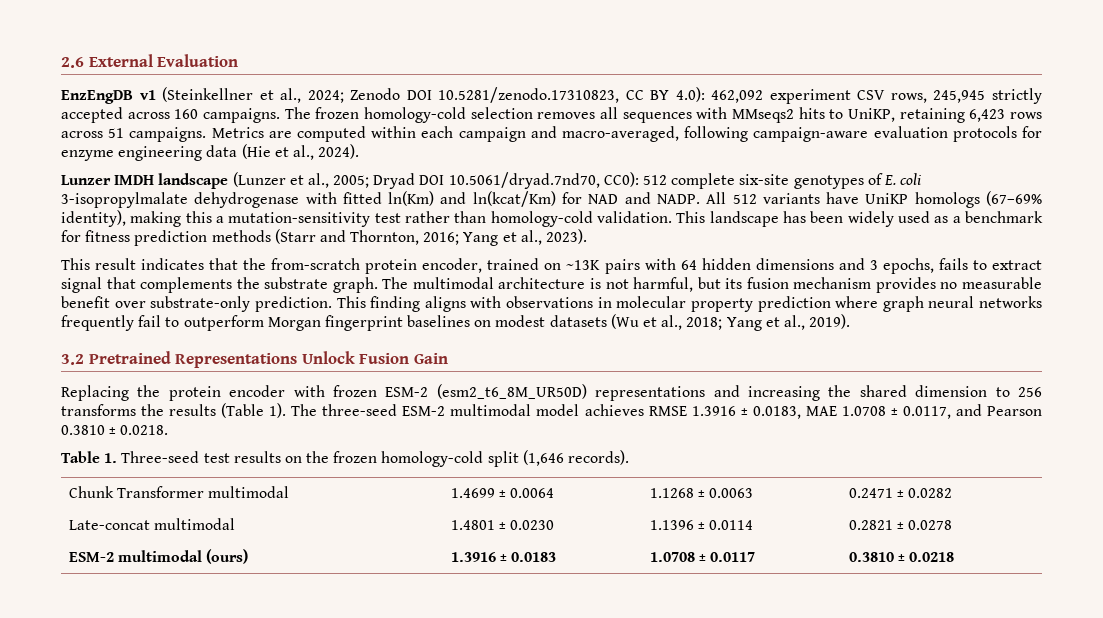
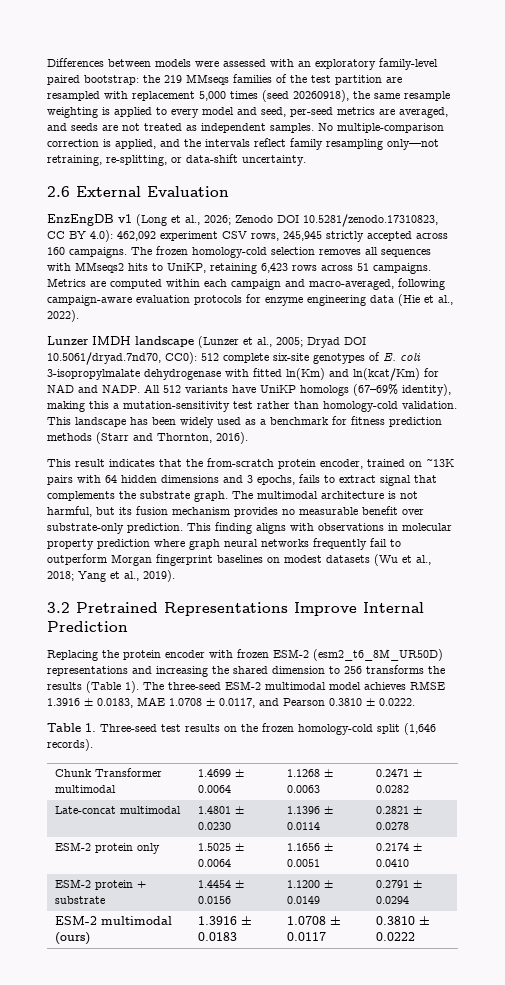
+ Differences between models were assessed with an exploratory family-level paired bootstrap: the 219 MMseqs families of the test partition are resampled with replacement 5,000 times (seed 20260918), the same resample weighting is applied to every model and seed, per-seed metrics are averaged, and seeds are not treated as independent samples. No multiple-comparison correction is applied, and the intervals reflect family resampling only—not retraining, re-splitting, or data-shift uncertainty.
- EnzEngDB v1 (Steinkellner et al., 2024; Zenodo DOI 10.5281/zenodo.17310823, CC BY 4.0): 462,092 experiment CSV rows, 245,945 strictly accepted across 160 campaigns.
+ EnzEngDB v1 (Long et al., 2026; Zenodo DOI 10.5281/zenodo.17310823, CC BY 4.0): 462,092 experiment CSV rows, 245,945 strictly accepted across 160 campaigns.
- Metrics are computed within each campaign and macro-averaged, following campaign-aware evaluation protocols for enzyme engineering data (Hie et al., 2024).
+ Metrics are computed within each campaign and macro-averaged, following campaign-aware evaluation protocols for enzyme engineering data (Hie et al., 2022).
- This landscape has been widely used as a benchmark for fitness prediction methods (Starr and Thornton, 2016; Yang et al., 2023).
+ This landscape has been widely used as a benchmark for fitness prediction methods (Starr and Thornton, 2016).
- 3.2 Pretrained Representations Unlock Fusion Gain
+ 3.2 Pretrained Representations Improve Internal Prediction
- The three-seed ESM-2 multimodal model achieves RMSE 1.3916 ± 0.0183, MAE 1.0708 ± 0.0117, and Pearson 0.3810 ± 0.0218.
+ The three-seed ESM-2 multimodal model achieves RMSE 1.3916 ± 0.0183, MAE 1.0708 ± 0.0117, and Pearson 0.3810 ± 0.0222.
+ ESM-2 protein only | 1.5025 ± 0.0064 | 1.1656 ± 0.0051 | 0.2174 ± 0.0410
+ ESM-2 protein + substrate | 1.4454 ± 0.0156 | 1.1200 ± 0.0149 | 0.2791 ± 0.0294
- ESM-2 multimodal (ours) | 1.3916 ± 0.0183 | 1.0708 ± 0.0117 | 0.3810 ± 0.0218
+ ESM-2 multimodal (ours) | 1.3916 ± 0.0183 | 1.0708 ± 0.0117 | 0.3810 ± 0.0222

